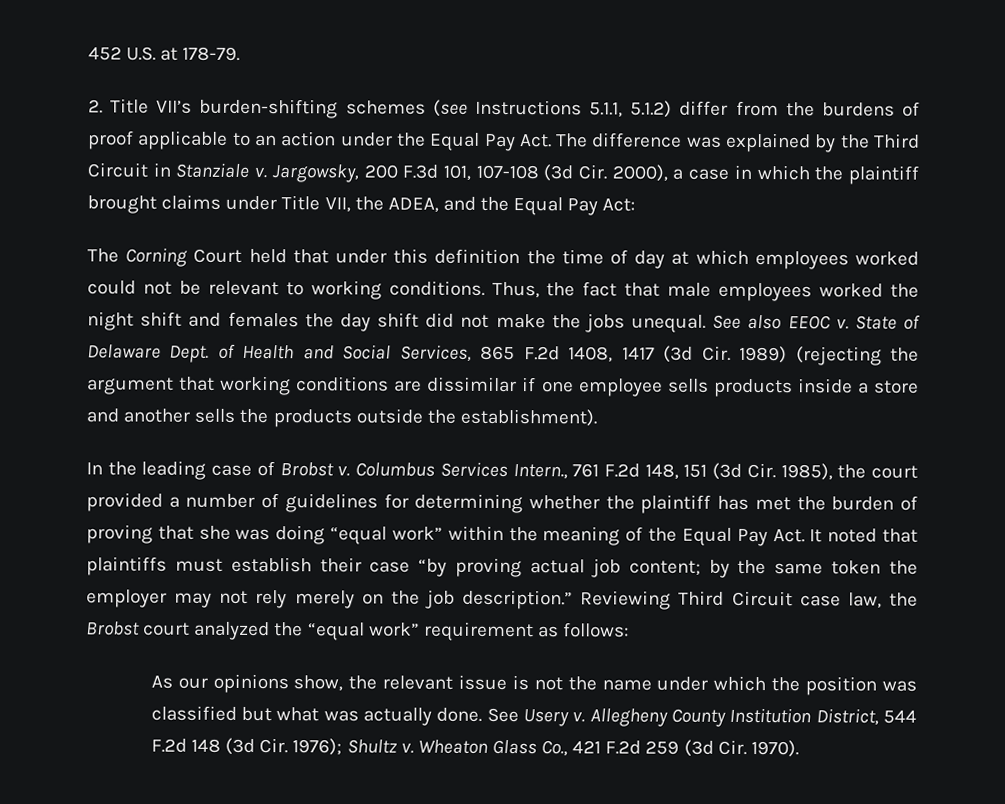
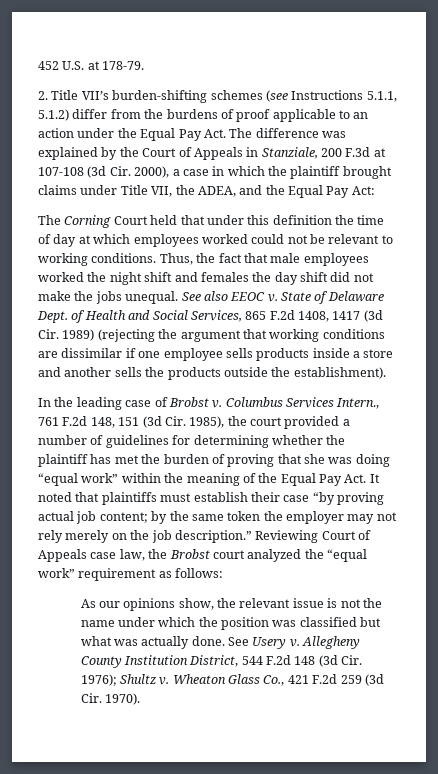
- 2. Title VII’s burden-shifting schemes (see Instructions 5.1.1, 5.1.2) differ from the burdens of proof applicable to an action under the Equal Pay Act. The difference was explained by the Third Circuit in Stanziale v. Jargowsky, 200 F.3d 101, 107-108 (3d Cir. 2000), a case in which the plaintiff brought claims under Title VII, the ADEA, and the Equal Pay Act:
+ 2. Title VII’s burden-shifting schemes (see Instructions 5.1.1, 5.1.2) differ from the burdens of proof applicable to an action under the Equal Pay Act. The difference was explained by the Court of Appeals in Stanziale, 200 F.3d at 107-108 (3d Cir. 2000), a case in which the plaintiff brought claims under Title VII, the ADEA, and the Equal Pay Act:
- Reviewing Third Circuit case law, the Brobst court analyzed the “equal work” requirement as follows:
+ Reviewing Court of Appeals case law, the Brobst court analyzed the “equal work” requirement as follows:

